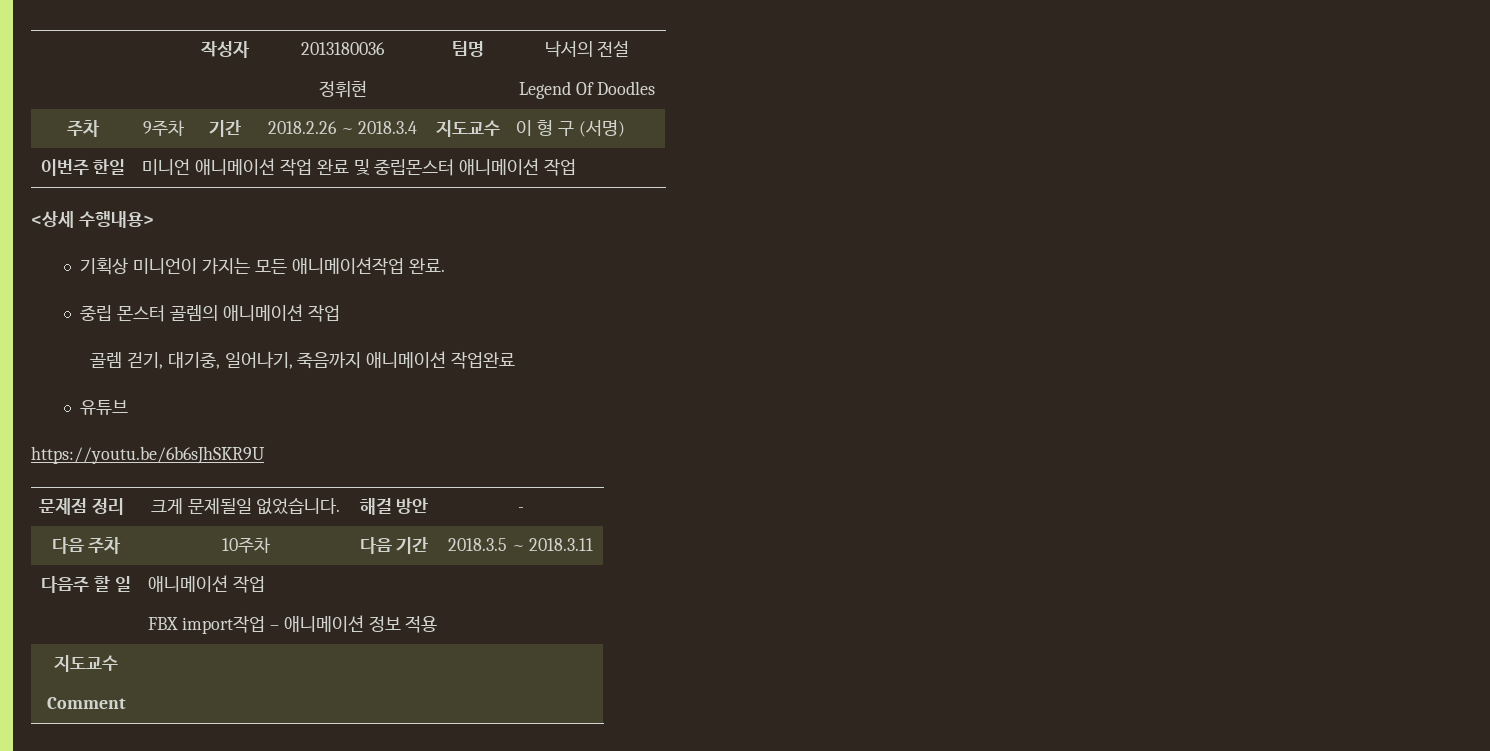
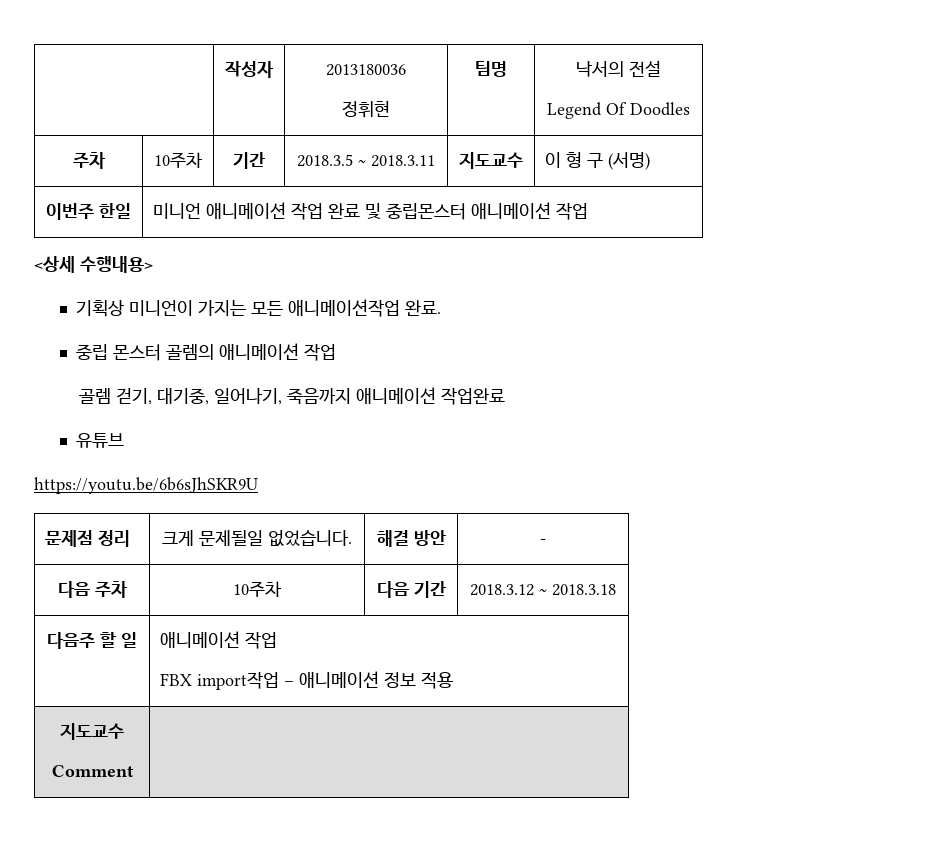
- 주차 | 9주차 | 기간 | 2018.2.26 ~ 2018.3.4 | 지도교수 | 이 형 구 (서명)
+ 주차 | 10주차 | 기간 | 2018.3.5 ~ 2018.3.11 | 지도교수 | 이 형 구 (서명)
- 다음 주차 | 10주차 | 다음 기간 | 2018.3.5 ~ 2018.3.11
+ 다음 주차 | 10주차 | 다음 기간 | 2018.3.12 ~ 2018.3.18

